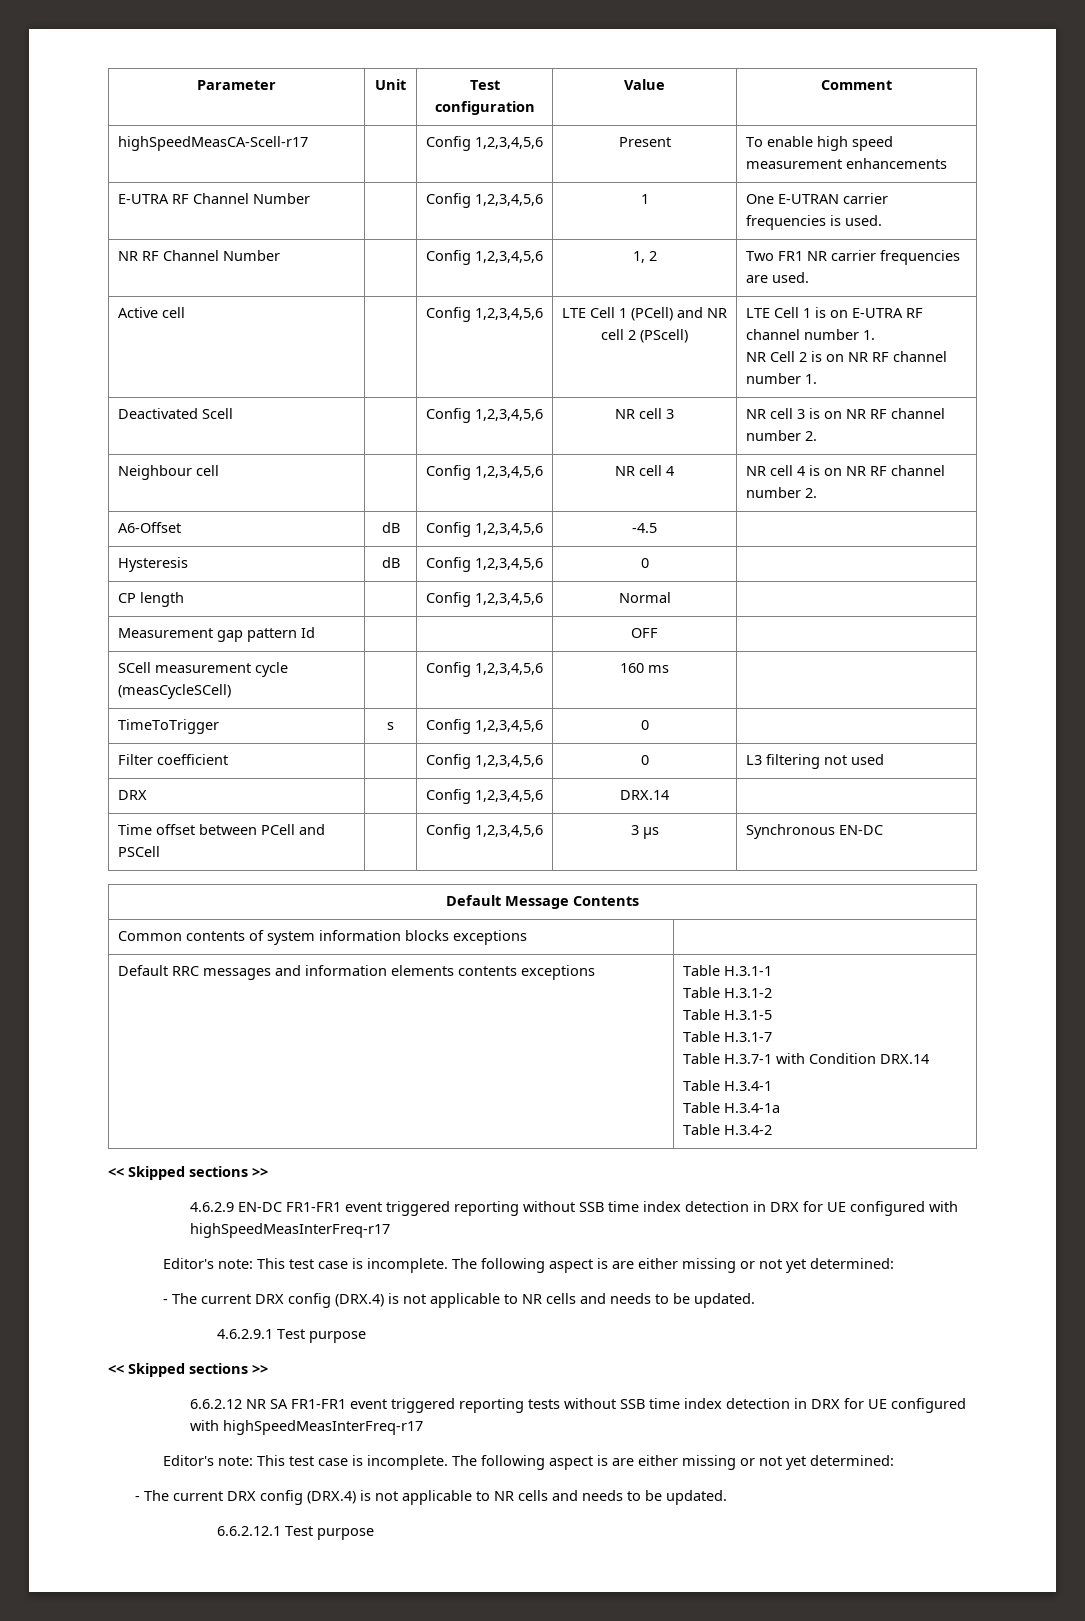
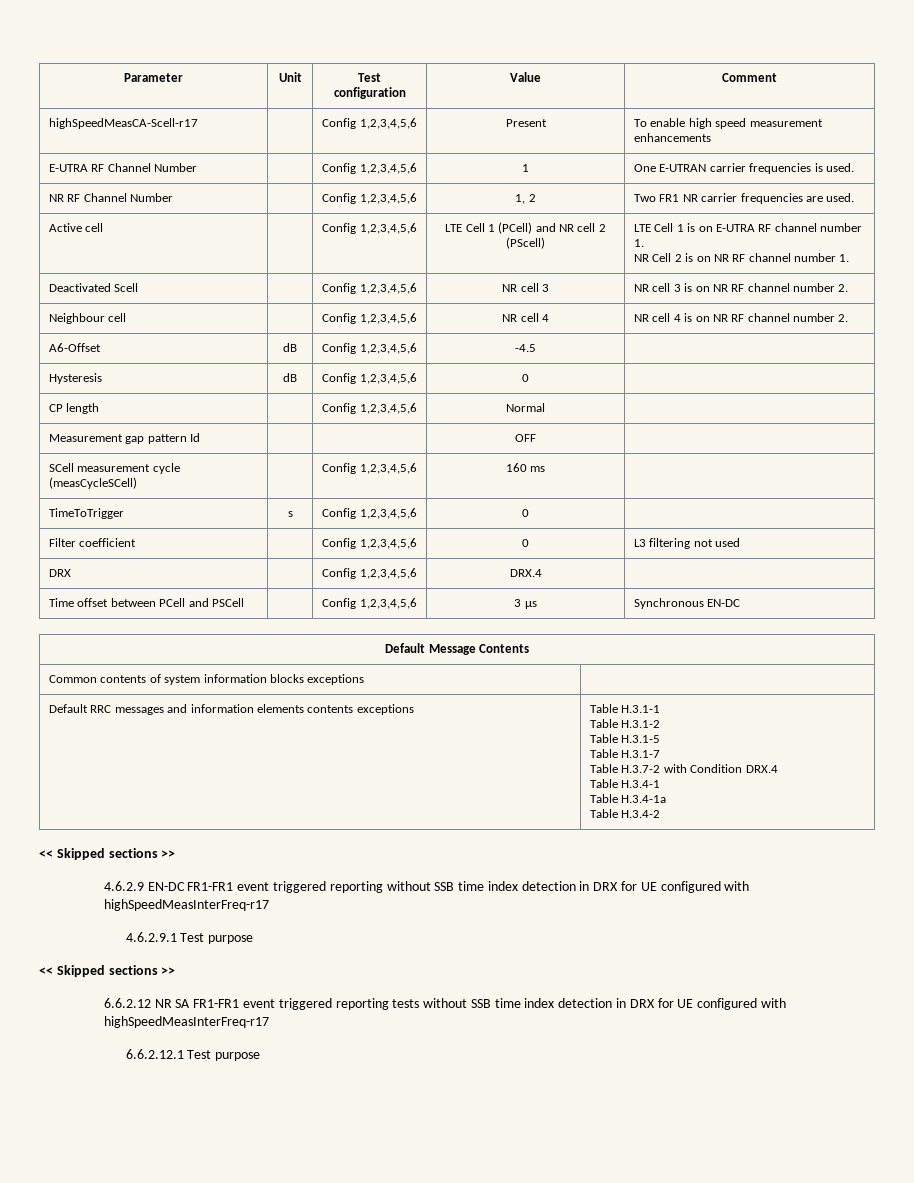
- DRX | | Config 1,2,3,4,5,6 | DRX.14 |
+ DRX | | Config 1,2,3,4,5,6 | DRX.4 |
  Default RRC messages and information elements contents exceptions | Table H.3.1-1
  Table H.3.1-2
  Table H.3.1-5
  Table H.3.1-7
- Table H.3.7-1 with Condition DRX.14
+ Table H.3.7-2 with Condition DRX.4
  4.6.2.9 EN-DC FR1-FR1 event triggered reporting without SSB time index detection in DRX for UE configured with highSpeedMeasInterFreq-r17
- Editor's note: This test case is incomplete. The following aspect is are either missing or not yet determined:
- - The current DRX config (DRX.4) is not applicable to NR cells and needs to be updated.
  6.6.2.12 NR SA FR1-FR1 event triggered reporting tests without SSB time index detection in DRX for UE configured with highSpeedMeasInterFreq-r17
- Editor's note: This test case is incomplete. The following aspect is are either missing or not yet determined:
- - The current DRX config (DRX.4) is not applicable to NR cells and needs to be updated.

